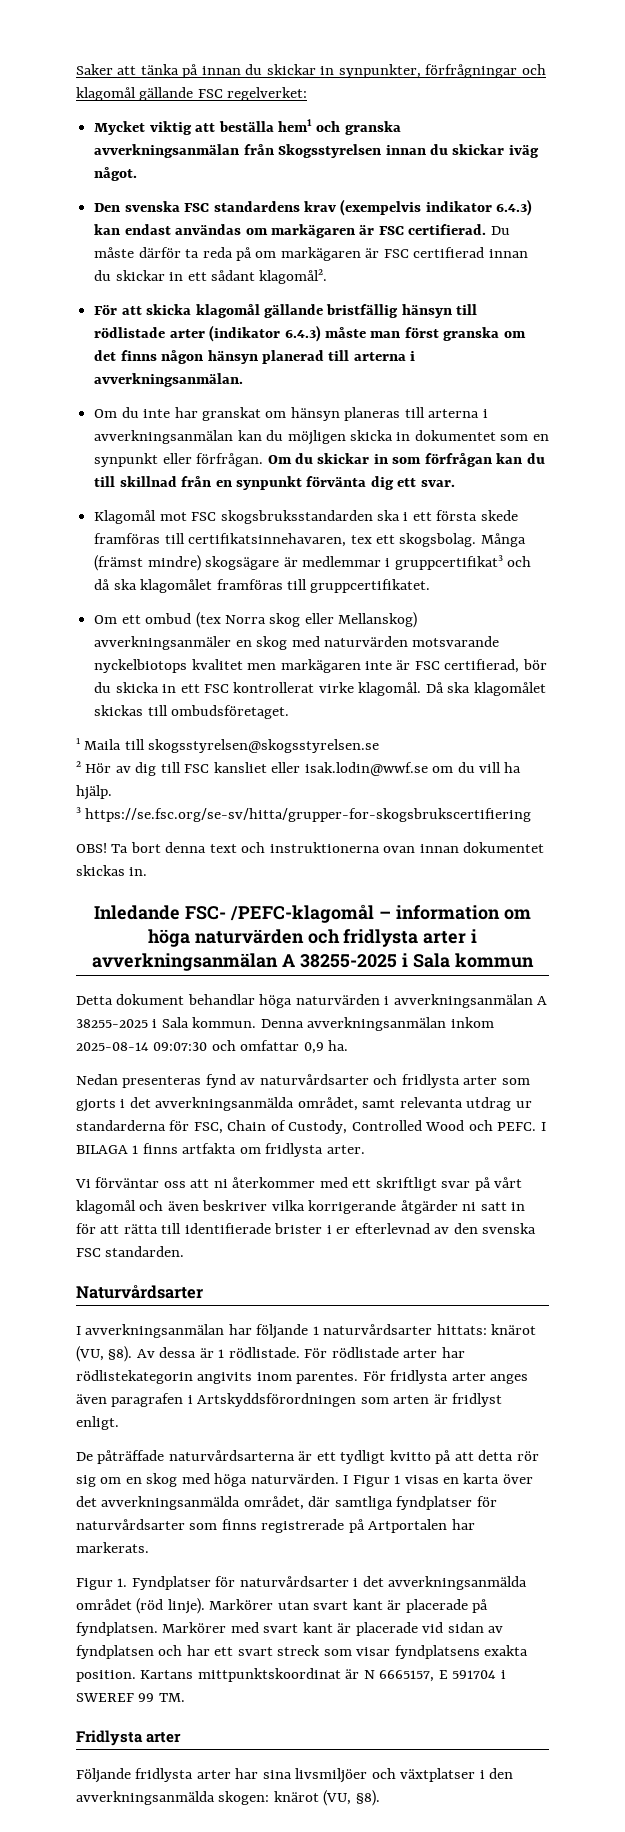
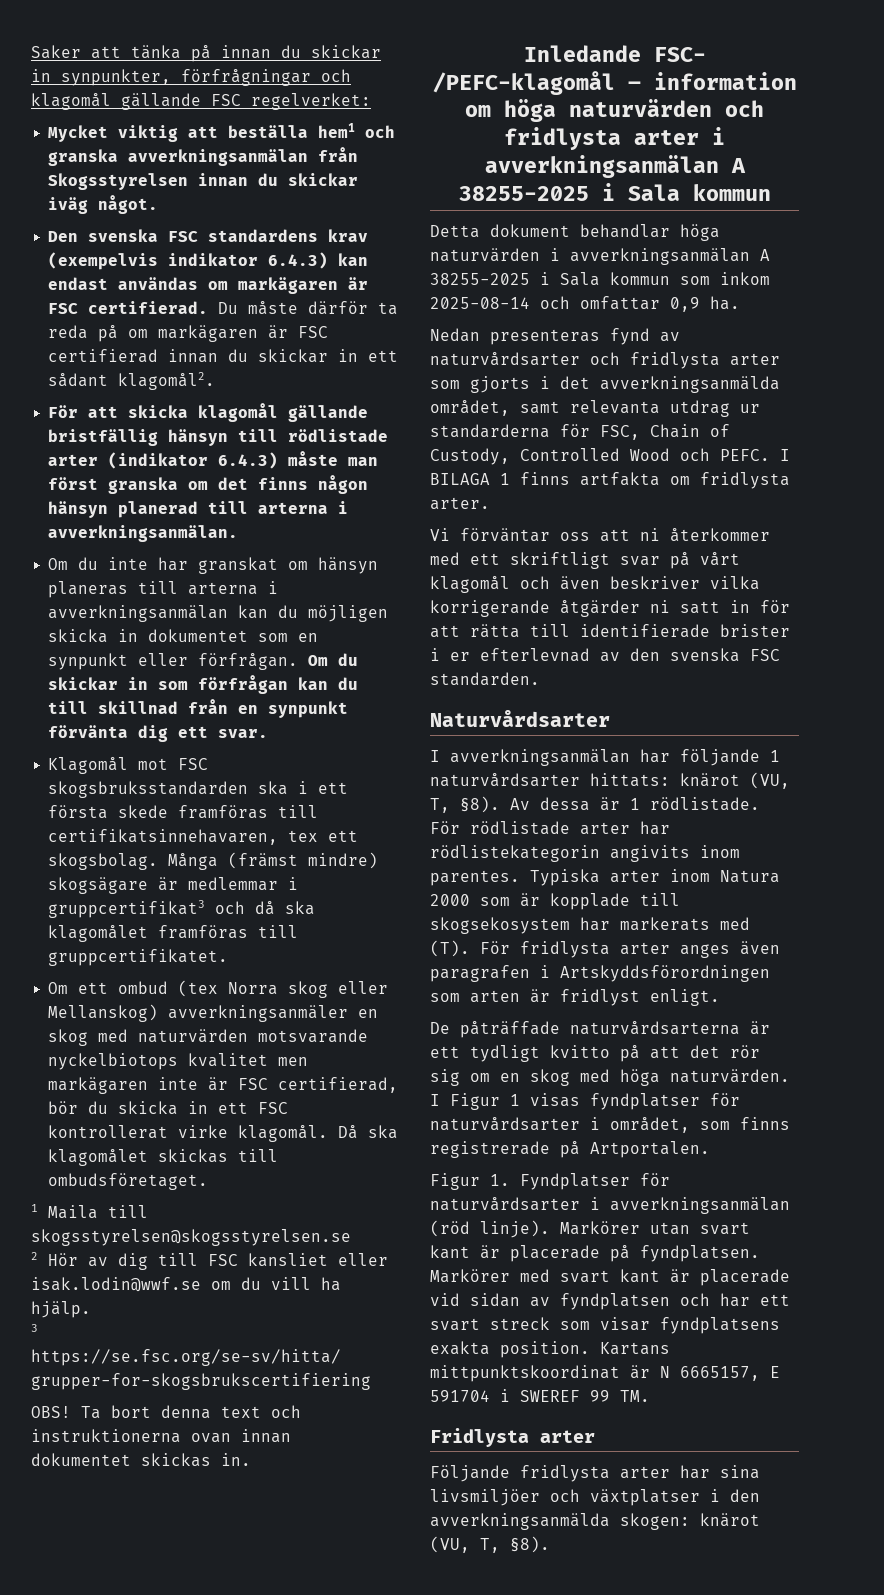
- Detta dokument behandlar höga naturvärden i avverkningsanmälan A 38255-2025 i Sala kommun. Denna avverkningsanmälan inkom 2025-08-14 09:07:30 och omfattar 0,9 ha.
+ Detta dokument behandlar höga naturvärden i avverkningsanmälan A 38255-2025 i Sala kommun som inkom 2025-08-14 och omfattar 0,9 ha.
- I avverkningsanmälan har följande 1 naturvårdsarter hittats: knärot (VU, §8).
+ I avverkningsanmälan har följande 1 naturvårdsarter hittats: knärot (VU, T, §8).
- För fridlysta arter anges även paragrafen i Artskyddsförordningen som arten är fridlyst enligt.
+ Typiska arter inom Natura 2000 som är kopplade till skogsekosystem har markerats med (T). För fridlysta arter anges även paragrafen i Artskyddsförordningen som arten är fridlyst enligt.
- De påträffade naturvårdsarterna är ett tydligt kvitto på att detta rör sig om en skog med höga naturvärden.
+ De påträffade naturvårdsarterna är ett tydligt kvitto på att det rör sig om en skog med höga naturvärden.
- I Figur 1 visas en karta över det avverkningsanmälda området, där samtliga fyndplatser för naturvårdsarter som finns registrerade på Artportalen har markerats.
+ I Figur 1 visas fyndplatser för naturvårdsarter i området, som finns registrerade på Artportalen.
- Figur 1. Fyndplatser för naturvårdsarter i det avverkningsanmälda området (röd linje).
+ Figur 1. Fyndplatser för naturvårdsarter i avverkningsanmälan (röd linje).
- Följande fridlysta arter har sina livsmiljöer och växtplatser i den avverkningsanmälda skogen: knärot (VU, §8).
+ Följande fridlysta arter har sina livsmiljöer och växtplatser i den avverkningsanmälda skogen: knärot (VU, T, §8).

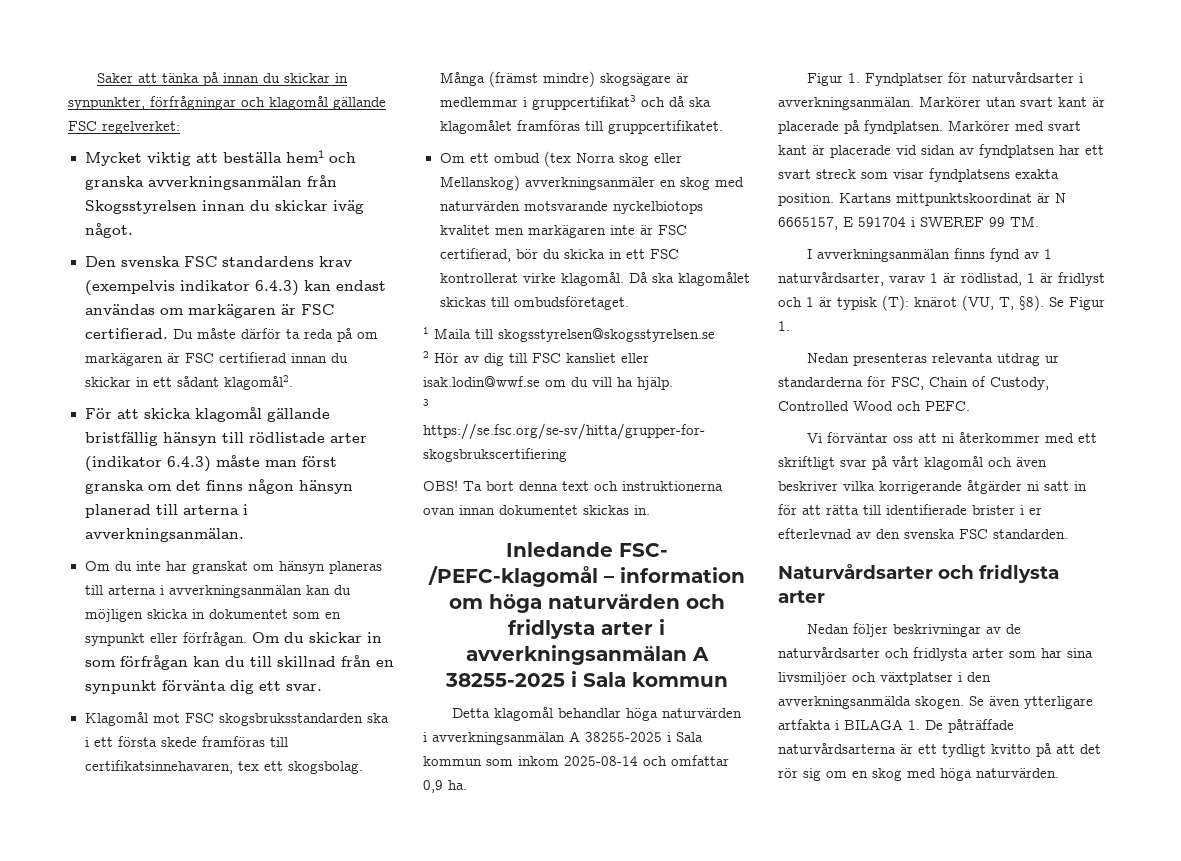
- Detta dokument behandlar höga naturvärden i avverkningsanmälan A 38255-2025 i Sala kommun som inkom 2025-08-14 och omfattar 0,9 ha.
+ Detta klagomål behandlar höga naturvärden i avverkningsanmälan A 38255-2025 i Sala kommun som inkom 2025-08-14 och omfattar 0,9 ha.
- Nedan presenteras fynd av naturvårdsarter och fridlysta arter som gjorts i det avverkningsanmälda området, samt relevanta utdrag ur standarderna för FSC, Chain of Custody, Controlled Wood och PEFC. I BILAGA 1 finns artfakta om fridlysta arter.
+ Figur 1. Fyndplatser för naturvårdsarter i avverkningsanmälan. Markörer utan svart kant är placerade på fyndplatsen. Markörer med svart kant är placerade vid sidan av fyndplatsen har ett svart streck som visar fyndplatsens exakta position. Kartans mittpunktskoordinat är N 6665157, E 591704 i SWEREF 99 TM.
+ I avverkningsanmälan finns fynd av 1 naturvårdsarter, varav 1 är rödlistad, 1 är fridlyst och 1 är typisk (T): knärot (VU, T, §8). Se Figur 1.
+ Nedan presenteras relevanta utdrag ur standarderna för FSC, Chain of Custody, Controlled Wood och PEFC.
- Naturvårdsarter
- I avverkningsanmälan har följande 1 naturvårdsarter hittats: knärot (VU, T, §8). Av dessa är 1 rödlistade. För rödlistade arter har rödlistekategorin angivits inom parentes. Typiska arter inom Natura 2000 som är kopplade till skogsekosystem har markerats med (T). För fridlysta arter anges även paragrafen i Artskyddsförordningen som arten är fridlyst enligt.
- De påträffade naturvårdsarterna är ett tydligt kvitto på att det rör sig om en skog med höga naturvärden. I Figur 1 visas fyndplatser för naturvårdsarter i området, som finns registrerade på Artportalen.
- Figur 1. Fyndplatser för naturvårdsarter i avverkningsanmälan (röd linje). Markörer utan svart kant är placerade på fyndplatsen. Markörer med svart kant är placerade vid sidan av fyndplatsen och har ett svart streck som visar fyndplatsens exakta position. Kartans mittpunktskoordinat är N 6665157, E 591704 i SWEREF 99 TM.
- Fridlysta arter
- Följande fridlysta arter har sina livsmiljöer och växtplatser i den avverkningsanmälda skogen: knärot (VU, T, §8).
+ Naturvårdsarter och fridlysta arter
+ Nedan följer beskrivningar av de naturvårdsarter och fridlysta arter som har sina livsmiljöer och växtplatser i den avverkningsanmälda skogen. Se även ytterligare artfakta i BILAGA 1. De påträffade naturvårdsarterna är ett tydligt kvitto på att det rör sig om en skog med höga naturvärden.

